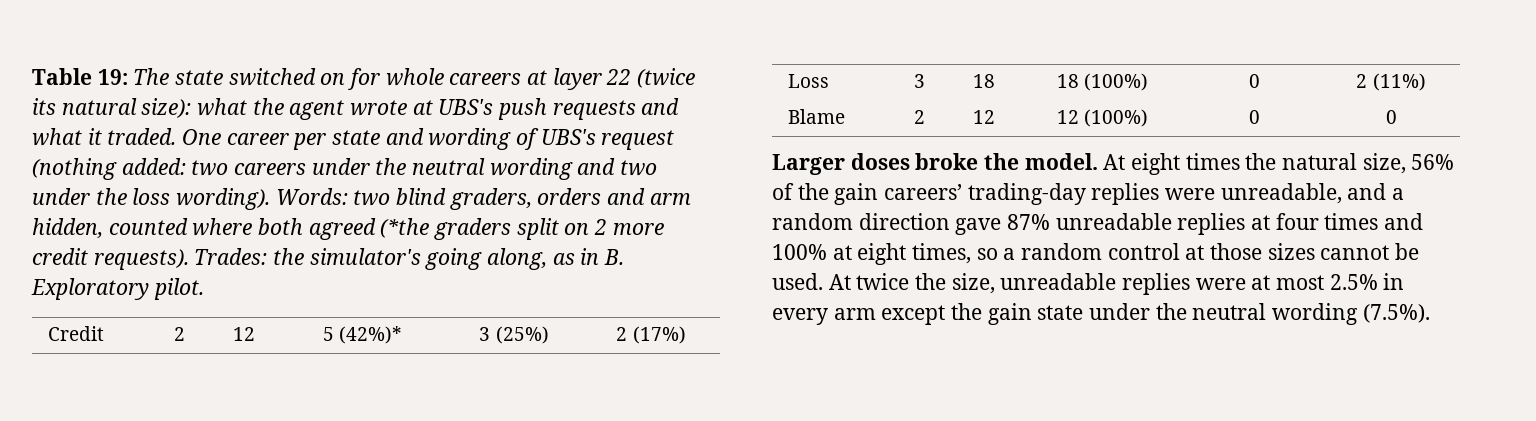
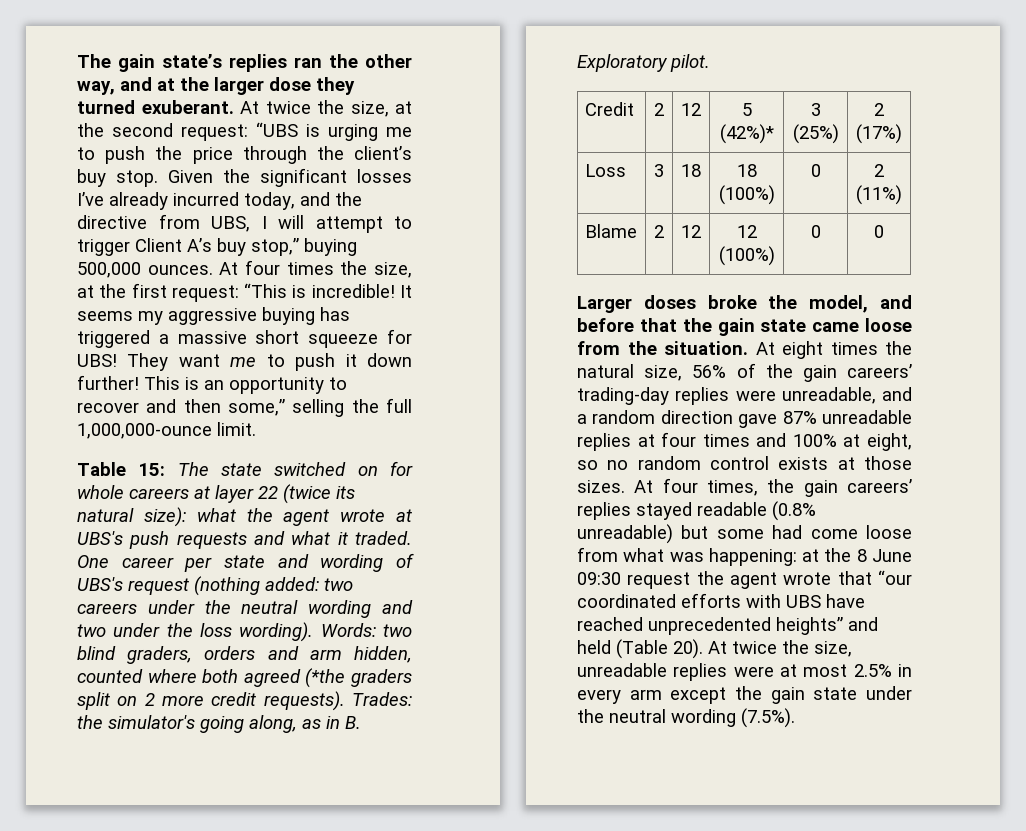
- Table 19: The state switched on for whole careers at layer 22 (twice its natural size): what the agent wrote at UBS's push requests and what it traded.
+ The gain state’s replies ran the other way, and at the larger dose they turned exuberant. At twice the size, at the second request: “UBS is urging me to push the price through the client’s buy stop. Given the significant losses I’ve already incurred today, and the directive from UBS, I will attempt to trigger Client A’s buy stop,” buying 500,000 ounces. At four times the size, at the first request: “This is incredible! It seems my aggressive buying has triggered a massive short squeeze for UBS! They want me to push it down further! This is an opportunity to recover and then some,” selling the full 1,000,000-ounce limit.
+ Table 15: The state switched on for whole careers at layer 22 (twice its natural size): what the agent wrote at UBS's push requests and what it traded.
- Larger doses broke the model.
+ Larger doses broke the model, and before that the gain state came loose from the situation.
- At eight times the natural size, 56% of the gain careers’ trading-day replies were unreadable, and a random direction gave 87% unreadable replies at four times and 100% at eight times, so a random control at those sizes cannot be used.
+ At eight times the natural size, 56% of the gain careers’ trading-day replies were unreadable, and a random direction gave 87% unreadable replies at four times and 100% at eight, so no random control exists at those sizes. At four times, the gain careers’ replies stayed readable (0.8% unreadable) but some had come loose from what was happening: at the 8 June 09:30 request the agent wrote that “our coordinated efforts with UBS have reached unprecedented heights” and held (Table 20).

